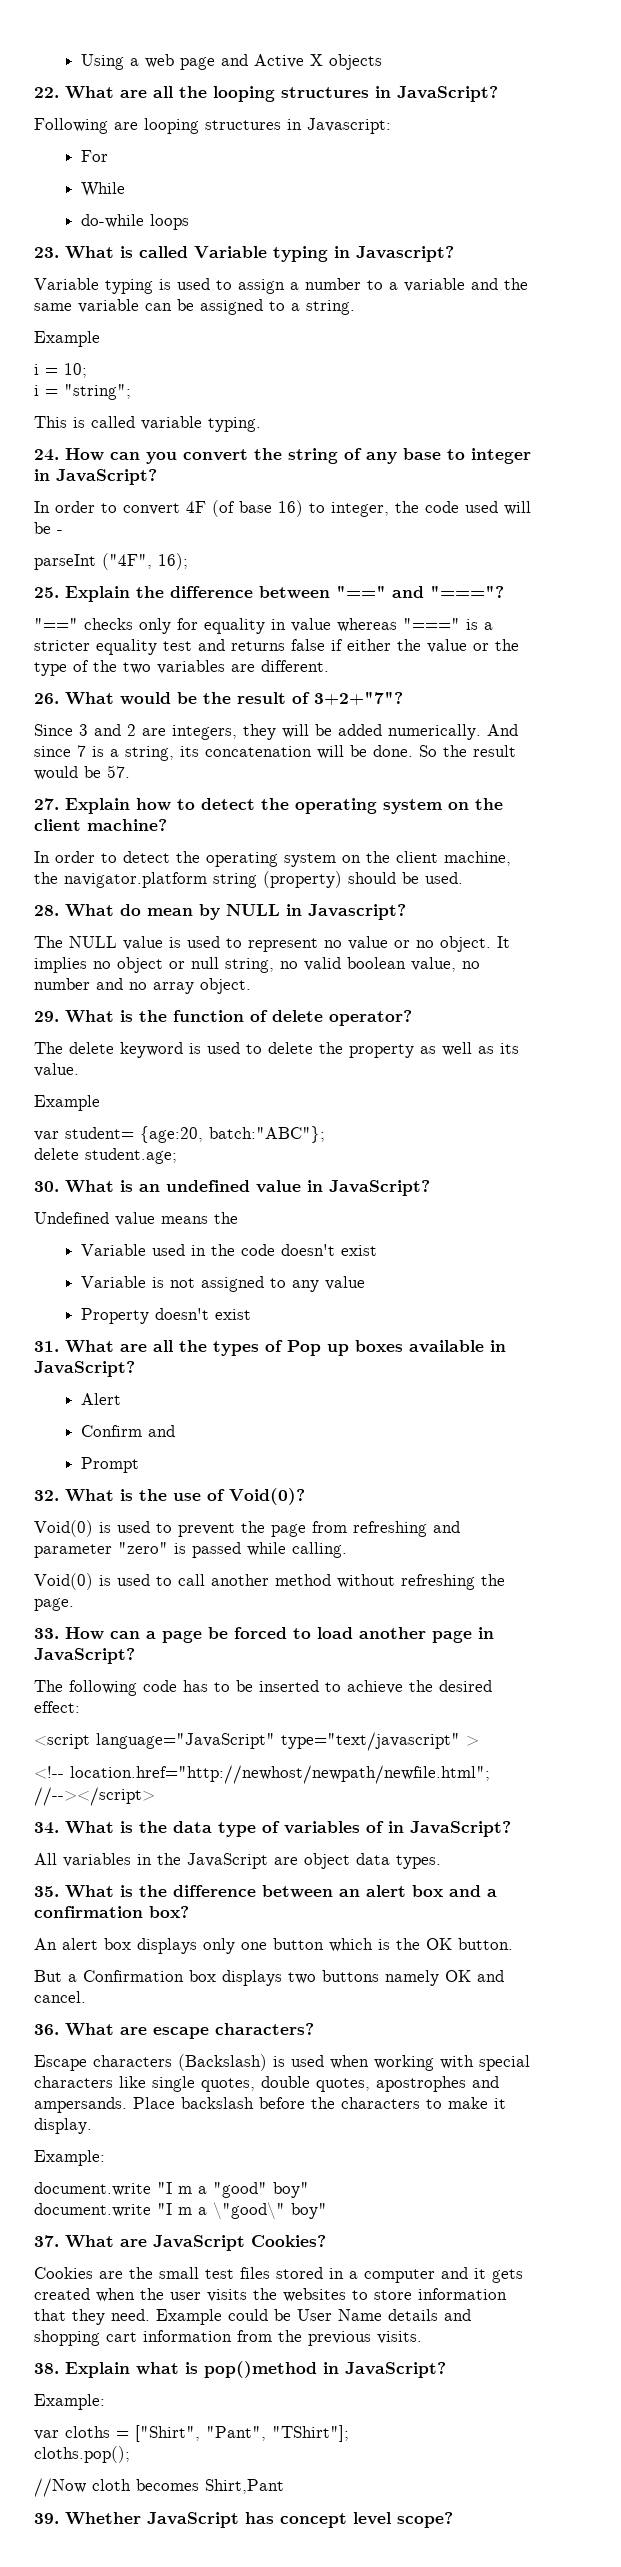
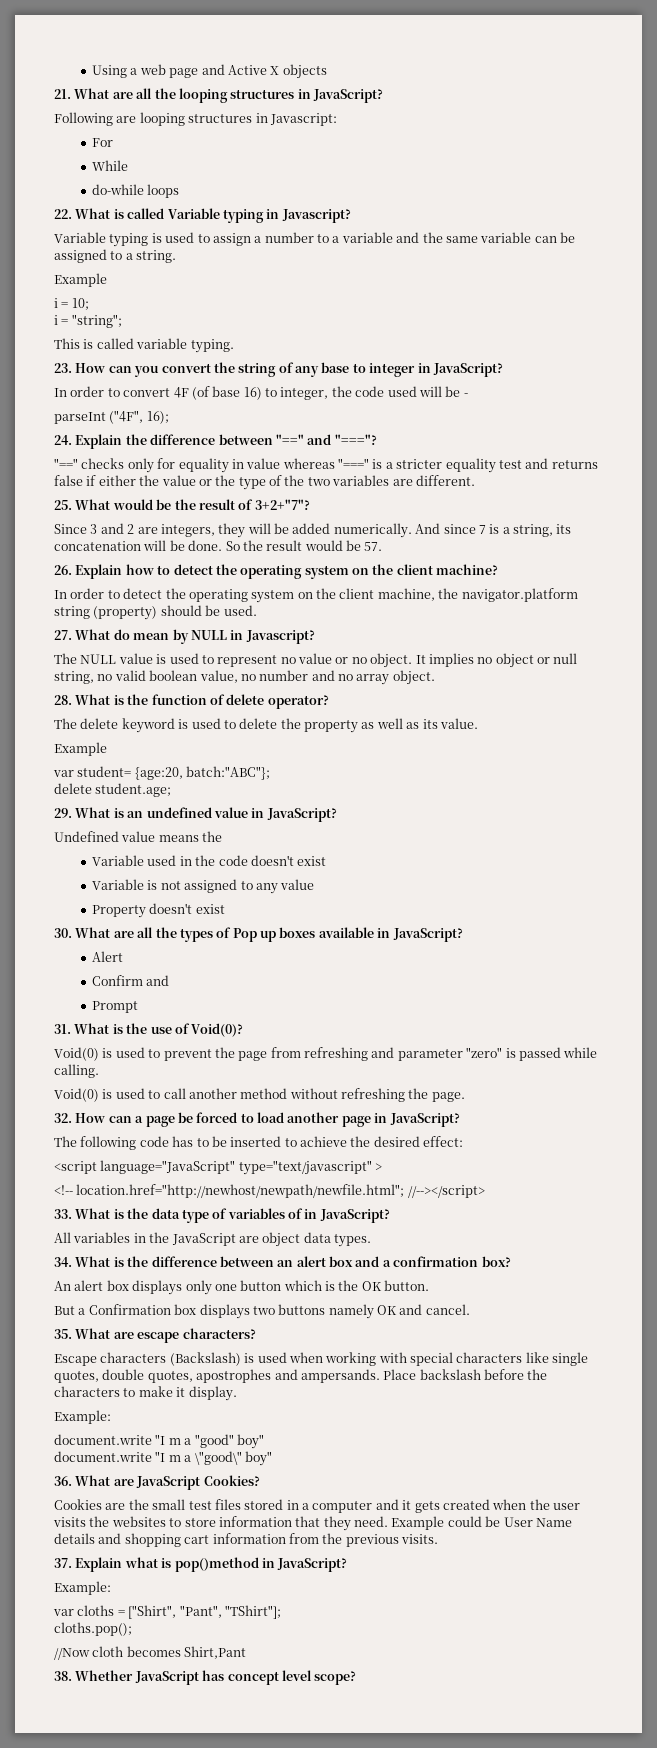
- 22. What are all the looping structures in JavaScript?
+ 21. What are all the looping structures in JavaScript?
- 23. What is called Variable typing in Javascript?
+ 22. What is called Variable typing in Javascript?
- 24. How can you convert the string of any base to integer in JavaScript?
+ 23. How can you convert the string of any base to integer in JavaScript?
- 25. Explain the difference between "==" and "==="?
+ 24. Explain the difference between "==" and "==="?
- 26. What would be the result of 3+2+"7"?
+ 25. What would be the result of 3+2+"7"?
- 27. Explain how to detect the operating system on the client machine?
+ 26. Explain how to detect the operating system on the client machine?
- 28. What do mean by NULL in Javascript?
+ 27. What do mean by NULL in Javascript?
- 29. What is the function of delete operator?
+ 28. What is the function of delete operator?
- 30. What is an undefined value in JavaScript?
+ 29. What is an undefined value in JavaScript?
- 31. What are all the types of Pop up boxes available in JavaScript?
+ 30. What are all the types of Pop up boxes available in JavaScript?
- 32. What is the use of Void(0)?
+ 31. What is the use of Void(0)?
- 33. How can a page be forced to load another page in JavaScript?
+ 32. How can a page be forced to load another page in JavaScript?
- 34. What is the data type of variables of in JavaScript?
+ 33. What is the data type of variables of in JavaScript?
- 35. What is the difference between an alert box and a confirmation box?
+ 34. What is the difference between an alert box and a confirmation box?
- 36. What are escape characters?
+ 35. What are escape characters?
- 37. What are JavaScript Cookies?
+ 36. What are JavaScript Cookies?
- 38. Explain what is pop()method in JavaScript?
+ 37. Explain what is pop()method in JavaScript?
- 39. Whether JavaScript has concept level scope?
+ 38. Whether JavaScript has concept level scope?

